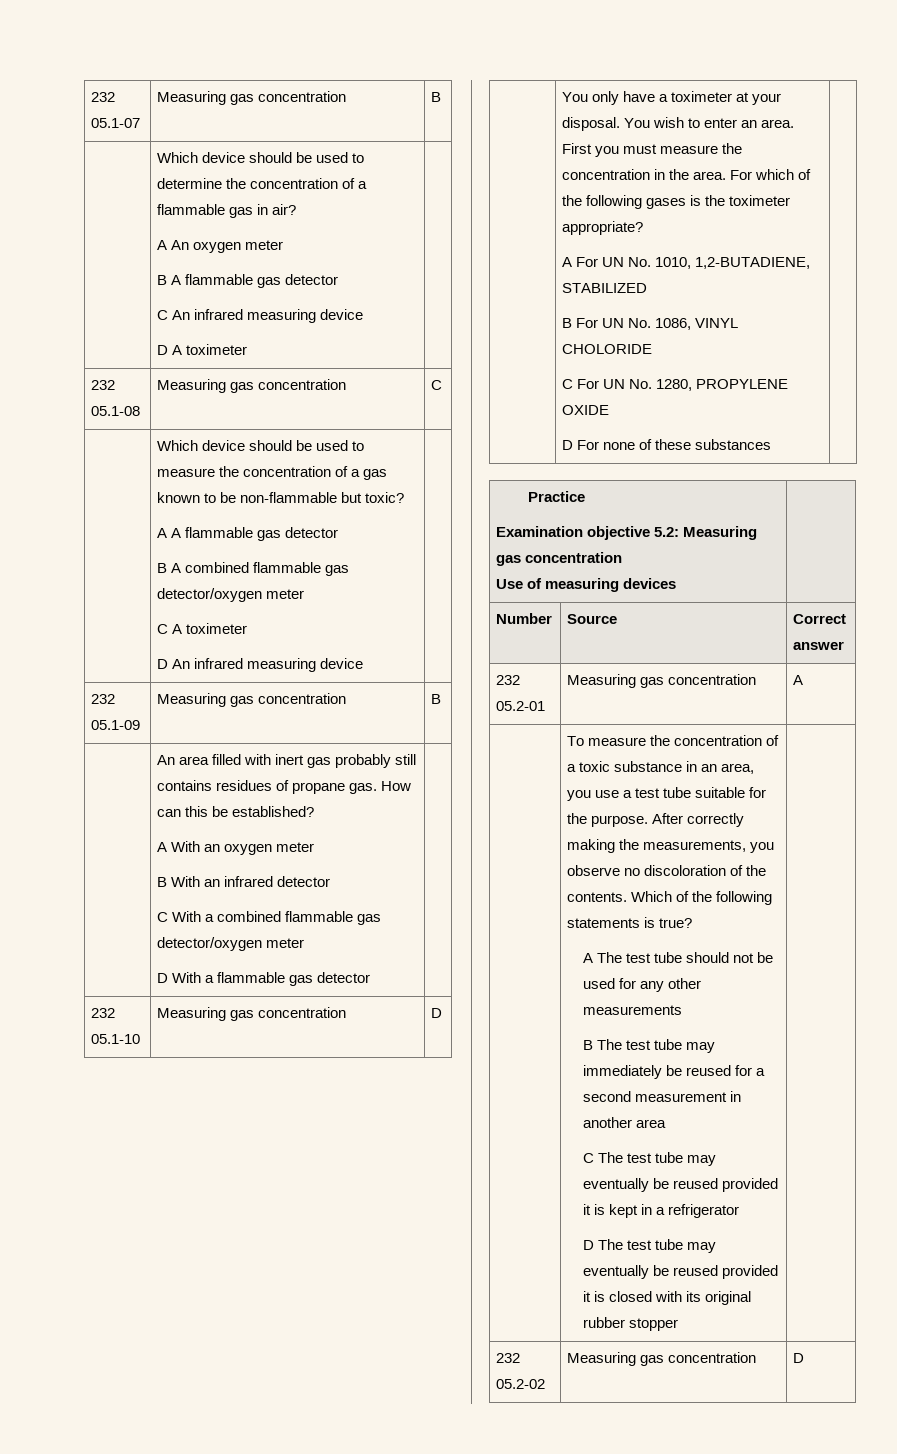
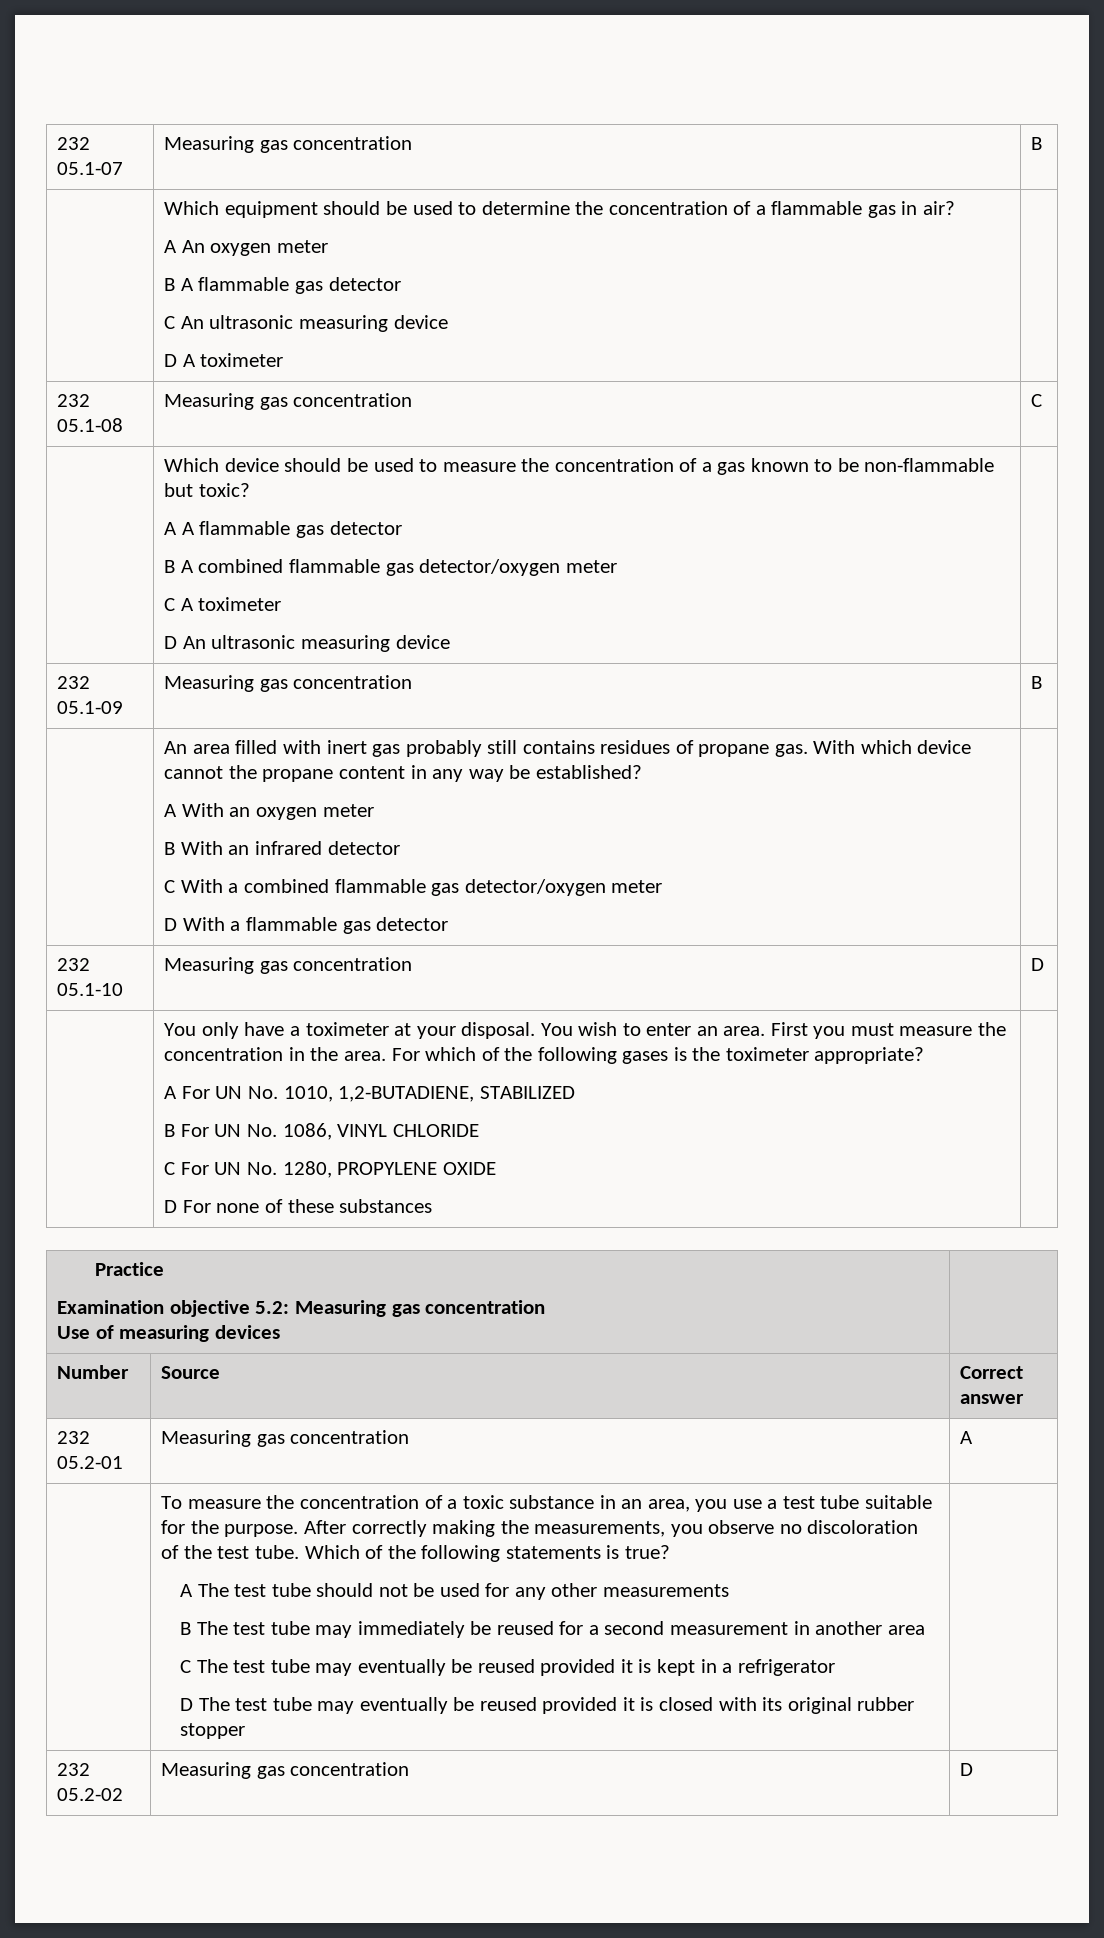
- | Which device should be used to determine the concentration of a flammable gas in air?
+ | Which equipment should be used to determine the concentration of a flammable gas in air?
  A An oxygen meter
  B A flammable gas detector
- C An infrared measuring device
+ C An ultrasonic measuring device
  | Which device should be used to measure the concentration of a gas known to be non-flammable but toxic?
  A A flammable gas detector
  B A combined flammable gas detector/oxygen meter
  C A toximeter
- D An infrared measuring device |
+ D An ultrasonic measuring device |
- How can this be established?
+ With which device cannot the propane content in any way be established?
- B For UN No. 1086, VINYL CHOLORIDE
+ B For UN No. 1086, VINYL CHLORIDE
- After correctly making the measurements, you observe no discoloration of the contents.
+ After correctly making the measurements, you observe no discoloration of the test tube.

